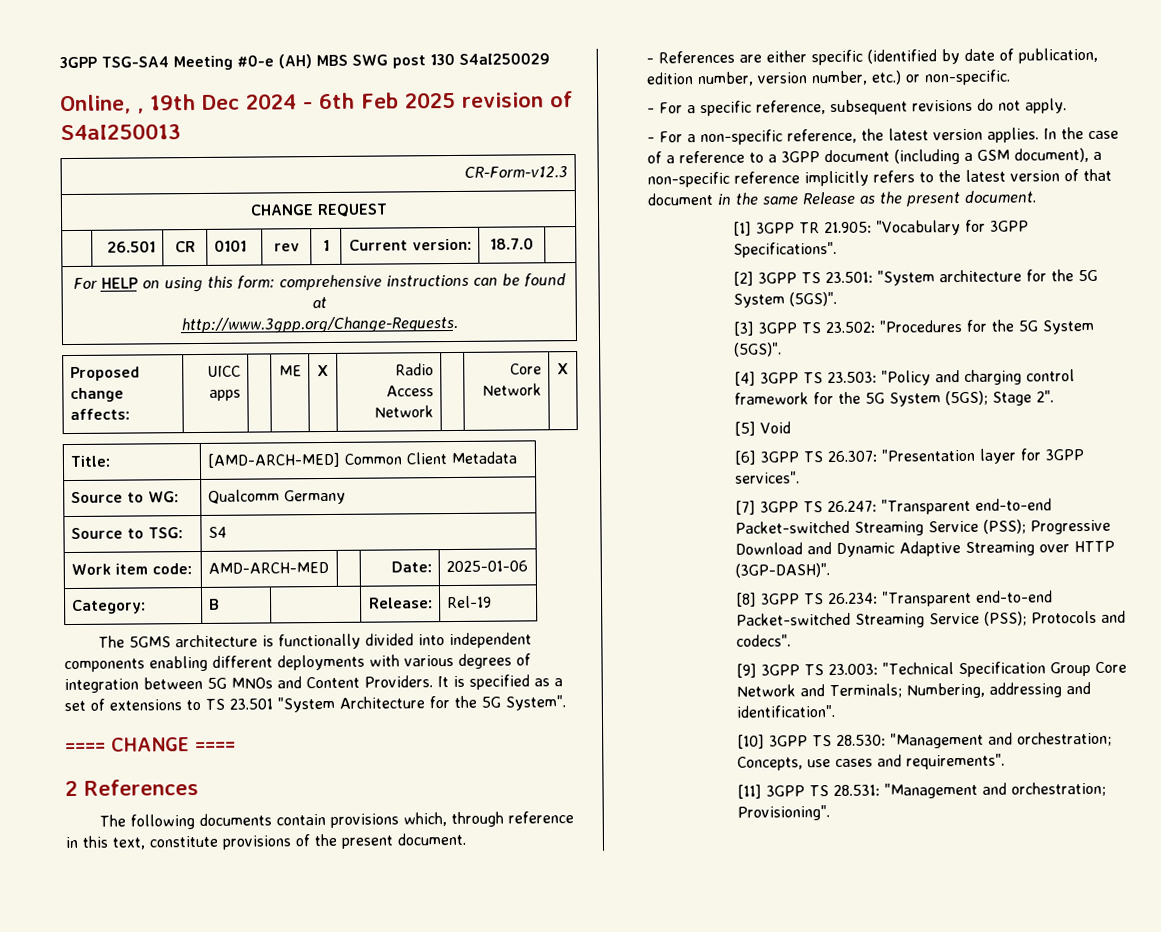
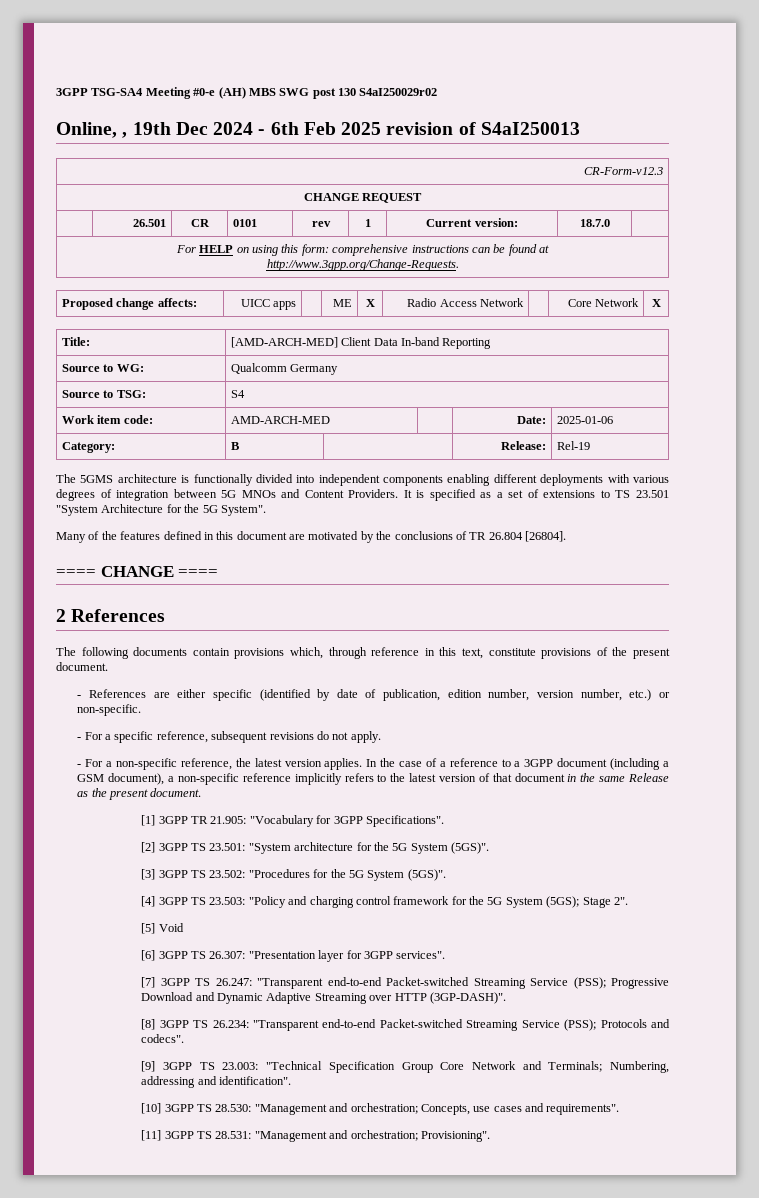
- 3GPP TSG-SA4 Meeting #0-e (AH) MBS SWG post 130 S4aI250029
+ 3GPP TSG-SA4 Meeting #0-e (AH) MBS SWG post 130 S4aI250029r02
- Title: | [AMD-ARCH-MED] Common Client Metadata
+ Title: | [AMD-ARCH-MED] Client Data In-band Reporting
+ Many of the features defined in this document are motivated by the conclusions of TR 26.804 [26804].

